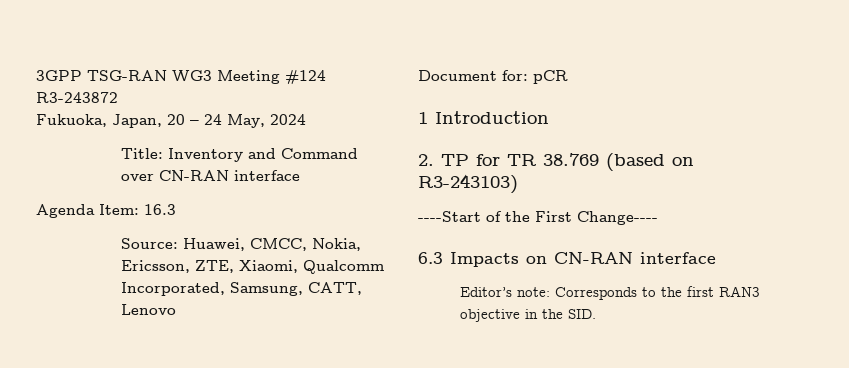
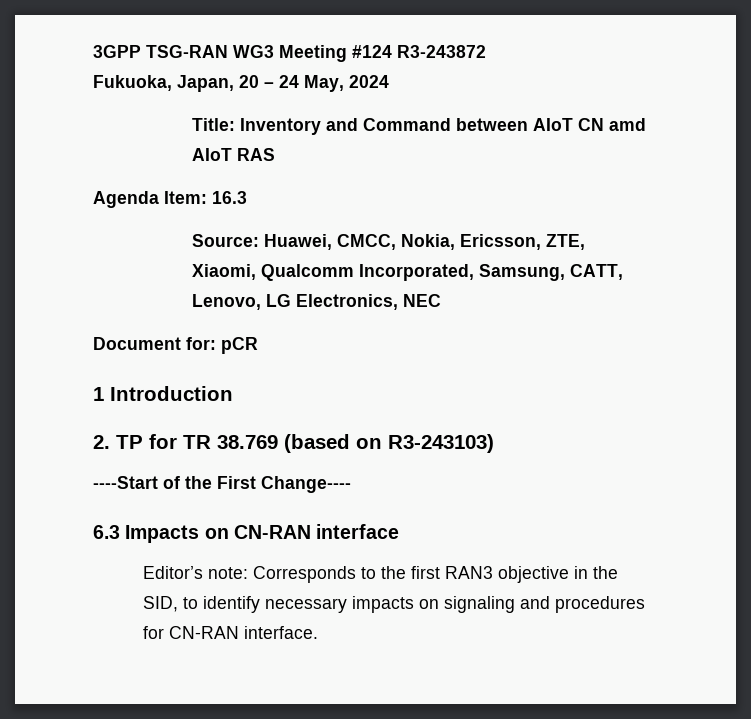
- Title: Inventory and Command over CN-RAN interface
+ Title: Inventory and Command between AIoT CN amd AIoT RAS
- Source: Huawei, CMCC, Nokia, Ericsson, ZTE, Xiaomi, Qualcomm Incorporated, Samsung, CATT, Lenovo
+ Source: Huawei, CMCC, Nokia, Ericsson, ZTE, Xiaomi, Qualcomm Incorporated, Samsung, CATT, Lenovo, LG Electronics, NEC
- Editor’s note: Corresponds to the first RAN3 objective in the SID.
+ Editor’s note: Corresponds to the first RAN3 objective in the SID, to identify necessary impacts on signaling and procedures for CN-RAN interface.

